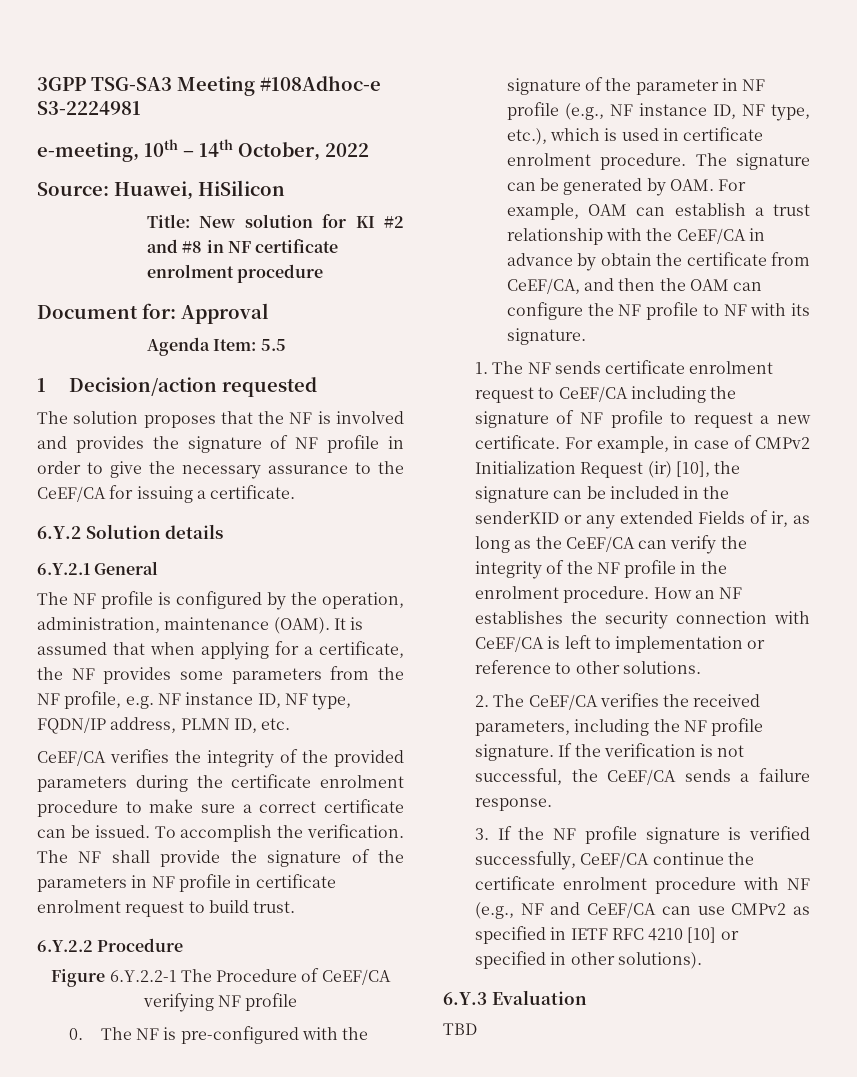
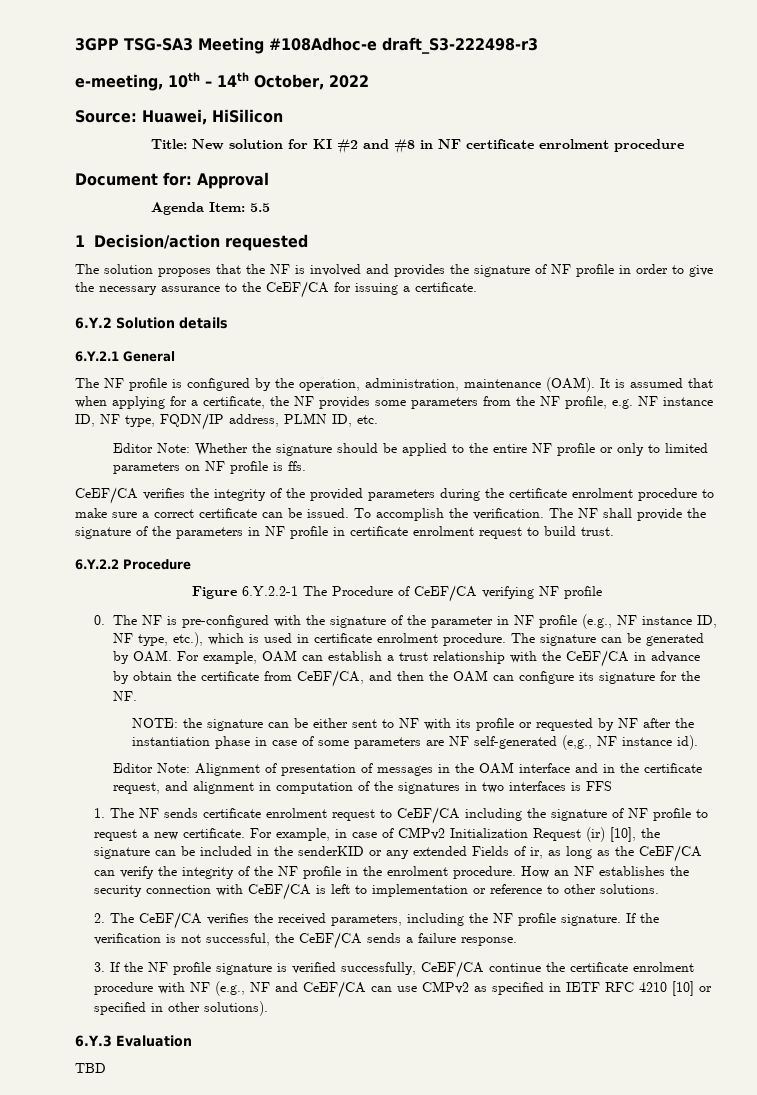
- 3GPP TSG-SA3 Meeting #108Adhoc-e S3-2224981
+ 3GPP TSG-SA3 Meeting #108Adhoc-e draft_S3-222498-r3
+ Editor Note: Whether the signature should be applied to the entire NF profile or only to limited parameters on NF profile is ffs.
- The signature can be generated by OAM. For example, OAM can establish a trust relationship with the CeEF/CA in advance by obtain the certificate from CeEF/CA, and then the OAM can configure the NF profile to NF with its signature.
+ The signature can be generated by OAM. For example, OAM can establish a trust relationship with the CeEF/CA in advance by obtain the certificate from CeEF/CA, and then the OAM can configure its signature for the NF.
+ NOTE: the signature can be either sent to NF with its profile or requested by NF after the instantiation phase in case of some parameters are NF self-generated (e,g., NF instance id).
+ Editor Note: Alignment of presentation of messages in the OAM interface and in the certificate request, and alignment in computation of the signatures in two interfaces is FFS

